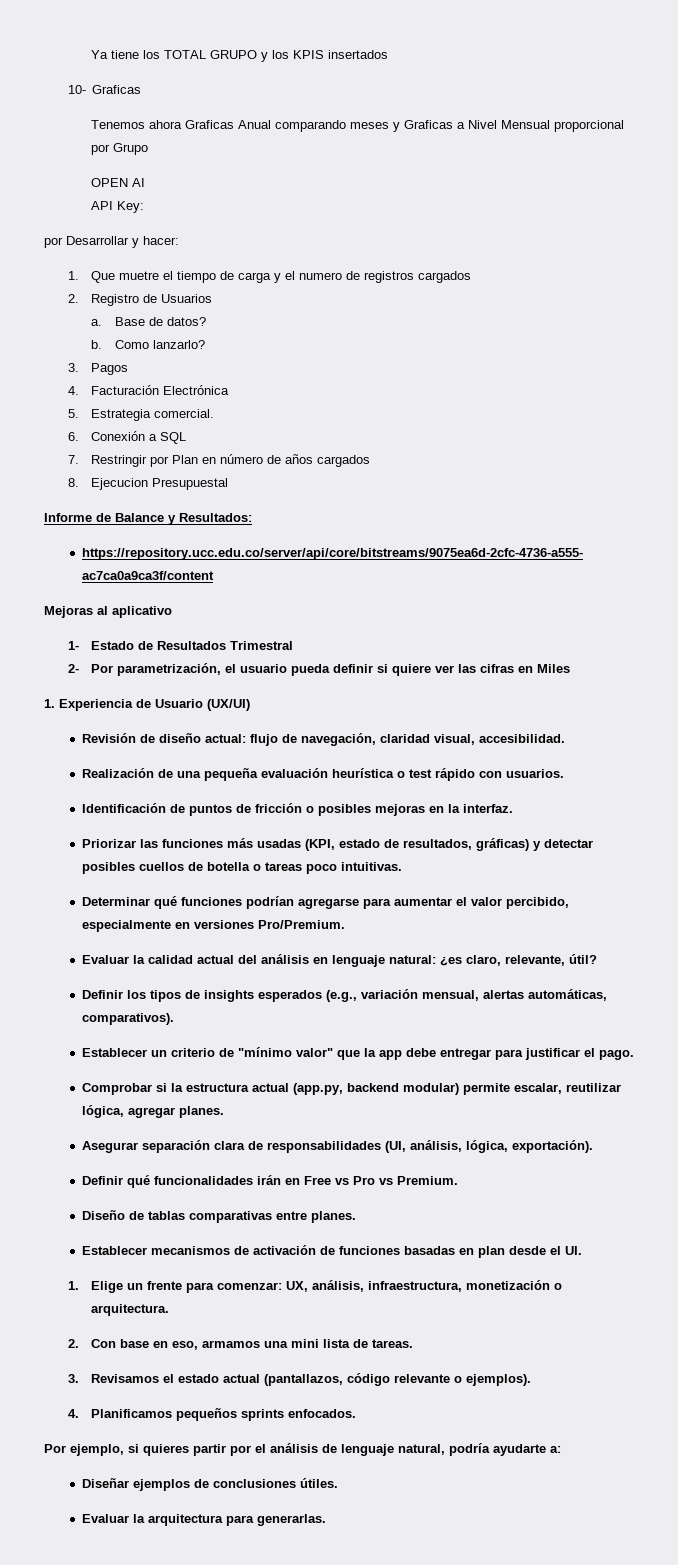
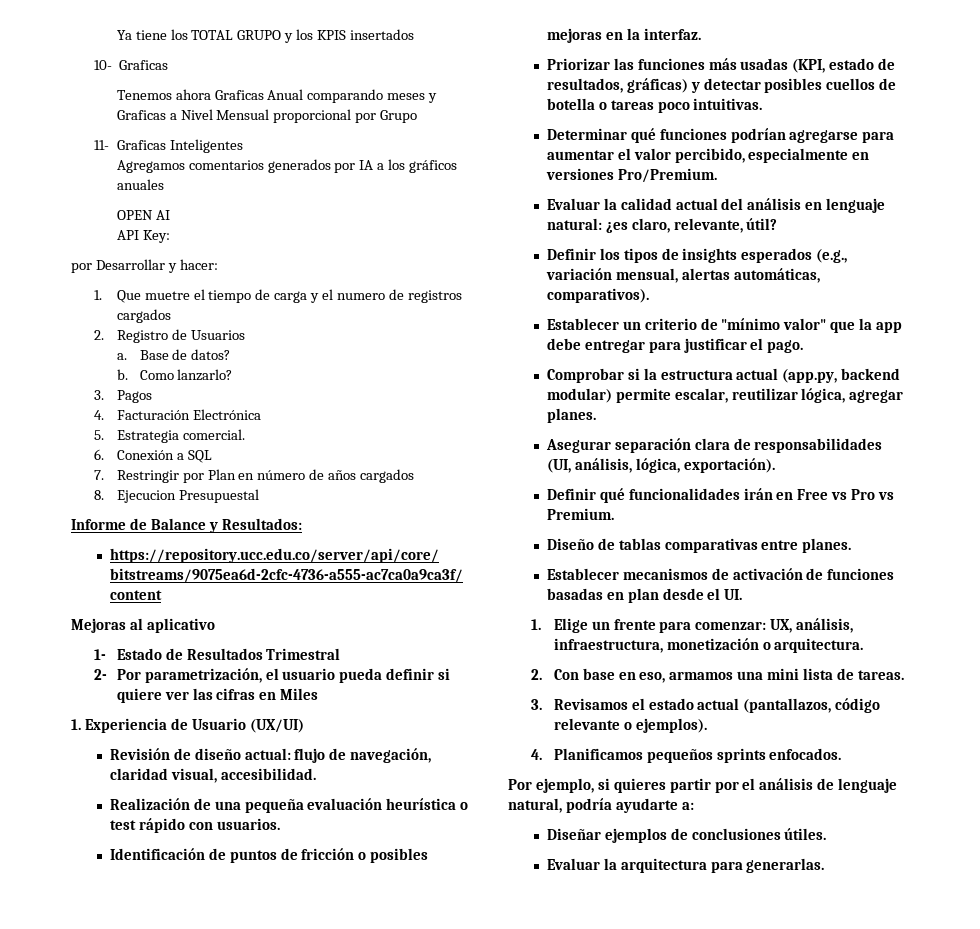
+ 11- Graficas Inteligentes
+ Agregamos comentarios generados por IA a los gráficos anuales

